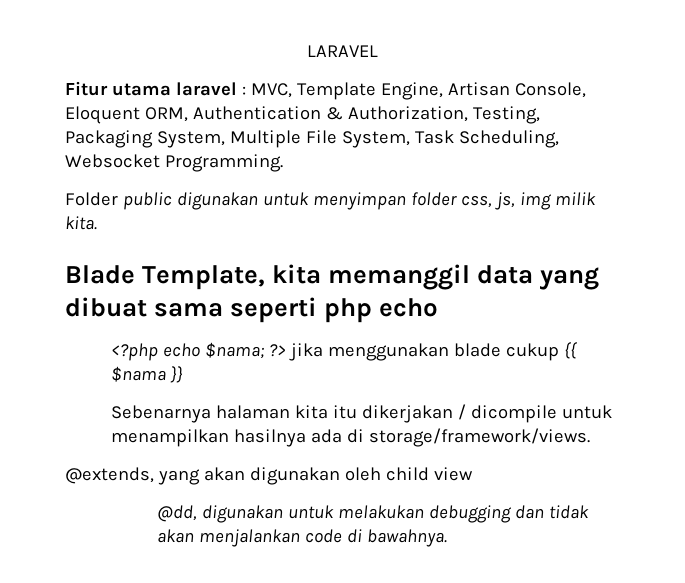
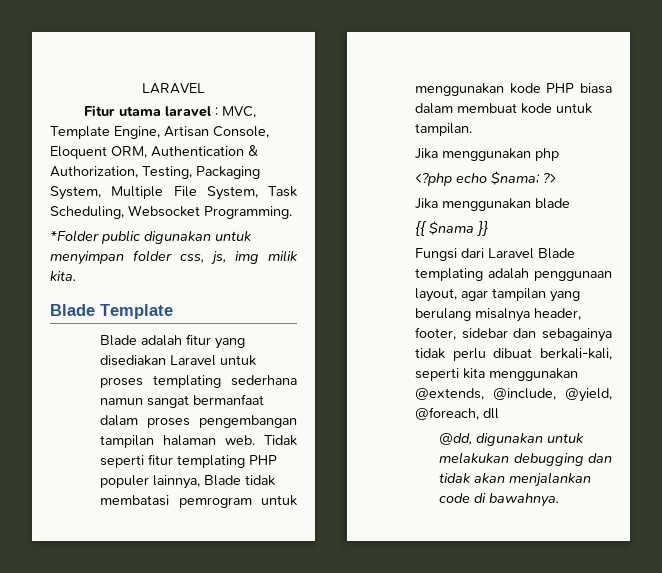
- Folder public digunakan untuk menyimpan folder css, js, img milik kita.
+ *Folder public digunakan untuk menyimpan folder css, js, img milik kita.
- Blade Template, kita memanggil data yang dibuat sama seperti php echo
+ Blade Template
+ Blade adalah fitur yang disediakan Laravel untuk proses templating sederhana namun sangat bermanfaat dalam proses pengembangan tampilan halaman web. Tidak seperti fitur templating PHP populer lainnya, Blade tidak membatasi pemrogram untuk menggunakan kode PHP biasa dalam membuat kode untuk tampilan.
+ Jika menggunakan php
- <?php echo $nama; ?> jika menggunakan blade cukup {{ $nama }}
+ <?php echo $nama; ?>
+ Jika menggunakan blade
+ {{ $nama }}
- Sebenarnya halaman kita itu dikerjakan / dicompile untuk menampilkan hasilnya ada di storage/framework/views.
- @extends, yang akan digunakan oleh child view
+ Fungsi dari Laravel Blade templating adalah penggunaan layout, agar tampilan yang berulang misalnya header, footer, sidebar dan sebagainya tidak perlu dibuat berkali-kali, seperti kita menggunakan @extends, @include, @yield, @foreach, dll

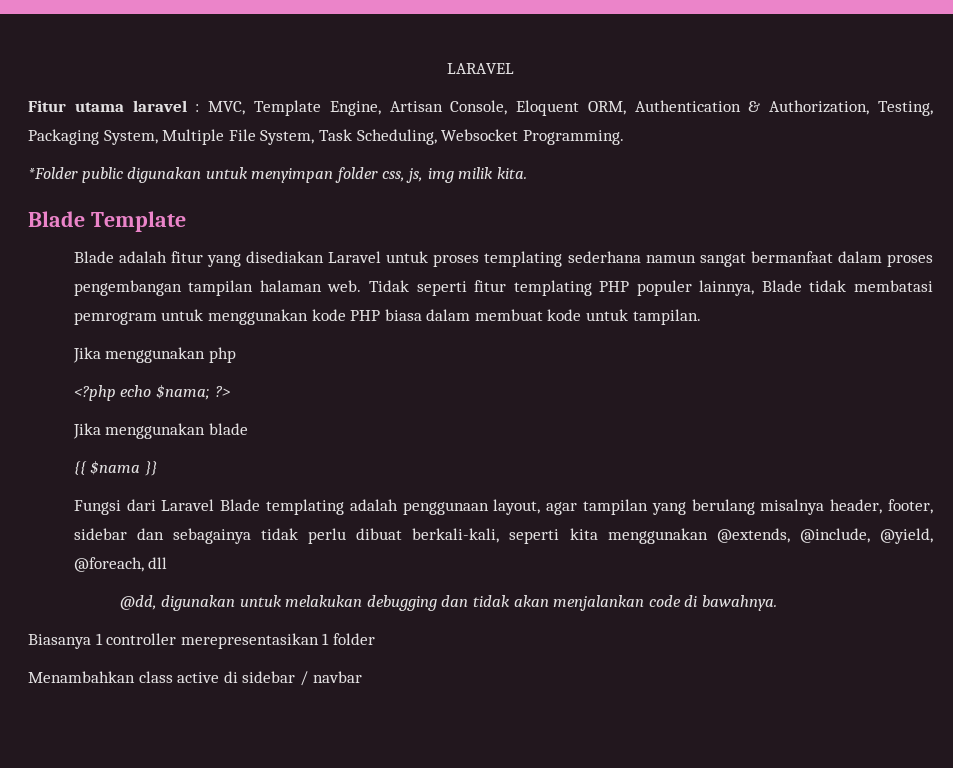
+ Biasanya 1 controller merepresentasikan 1 folder
+ Menambahkan class active di sidebar / navbar

